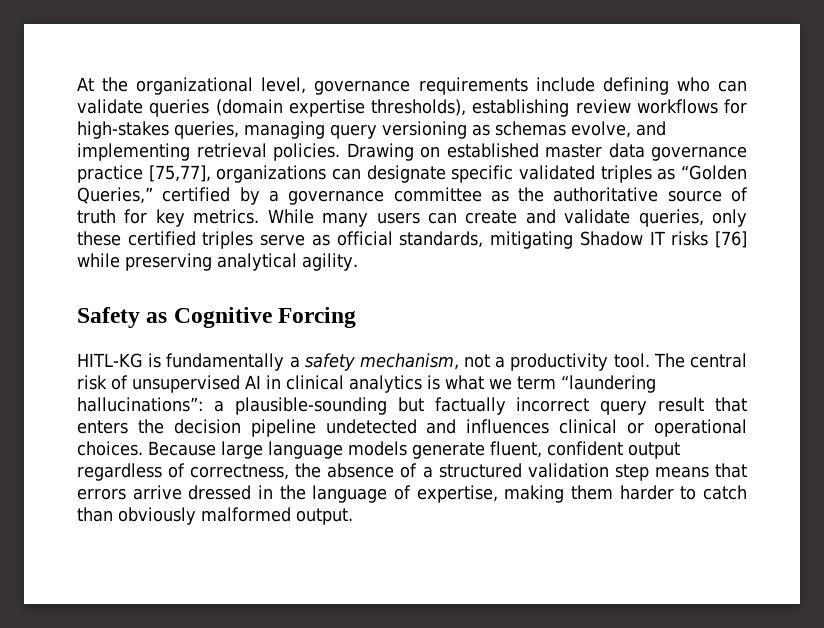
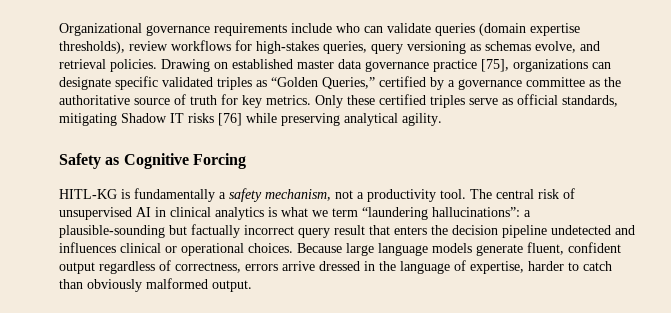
- At the organizational level, governance requirements include defining who can validate queries (domain expertise thresholds), establishing review workflows for high-stakes queries, managing query versioning as schemas evolve, and implementing retrieval policies.
+ Organizational governance requirements include who can validate queries (domain expertise thresholds), review workflows for high-stakes queries, query versioning as schemas evolve, and retrieval policies.
- Drawing on established master data governance practice [75,77], organizations can designate specific validated triples as “Golden Queries,” certified by a governance committee as the authoritative source of truth for key metrics.
+ Drawing on established master data governance practice [75], organizations can designate specific validated triples as “Golden Queries,” certified by a governance committee as the authoritative source of truth for key metrics.
- While many users can create and validate queries, only these certified triples serve as official standards, mitigating Shadow IT risks [76] while preserving analytical agility.
+ Only these certified triples serve as official standards, mitigating Shadow IT risks [76] while preserving analytical agility.
- Because large language models generate fluent, confident output regardless of correctness, the absence of a structured validation step means that errors arrive dressed in the language of expertise, making them harder to catch than obviously malformed output.
+ Because large language models generate fluent, confident output regardless of correctness, errors arrive dressed in the language of expertise, harder to catch than obviously malformed output.

